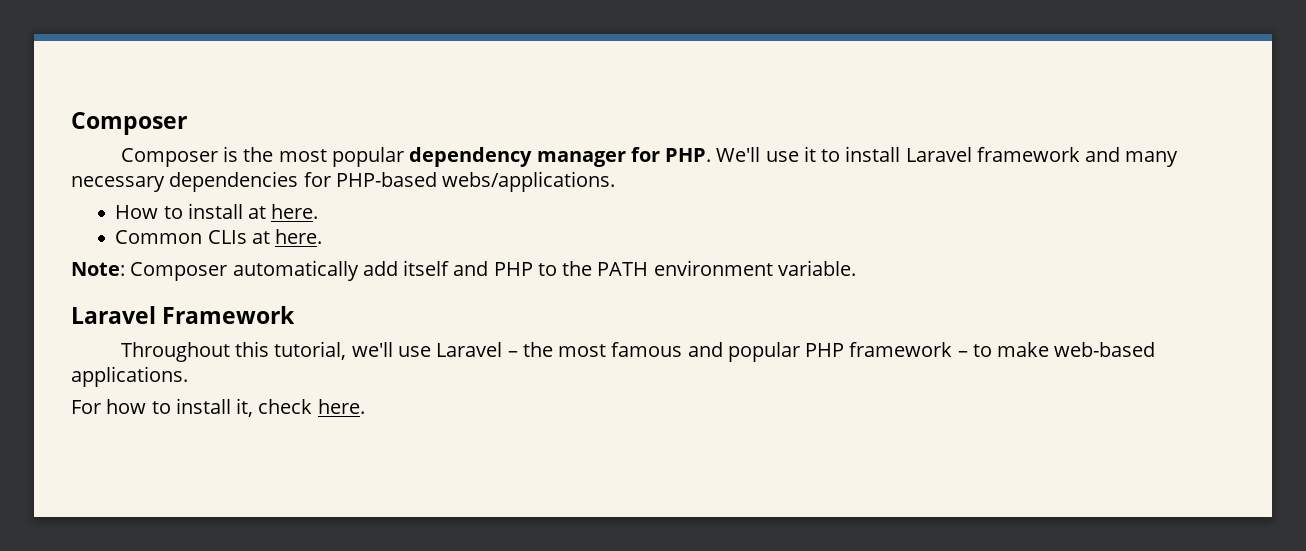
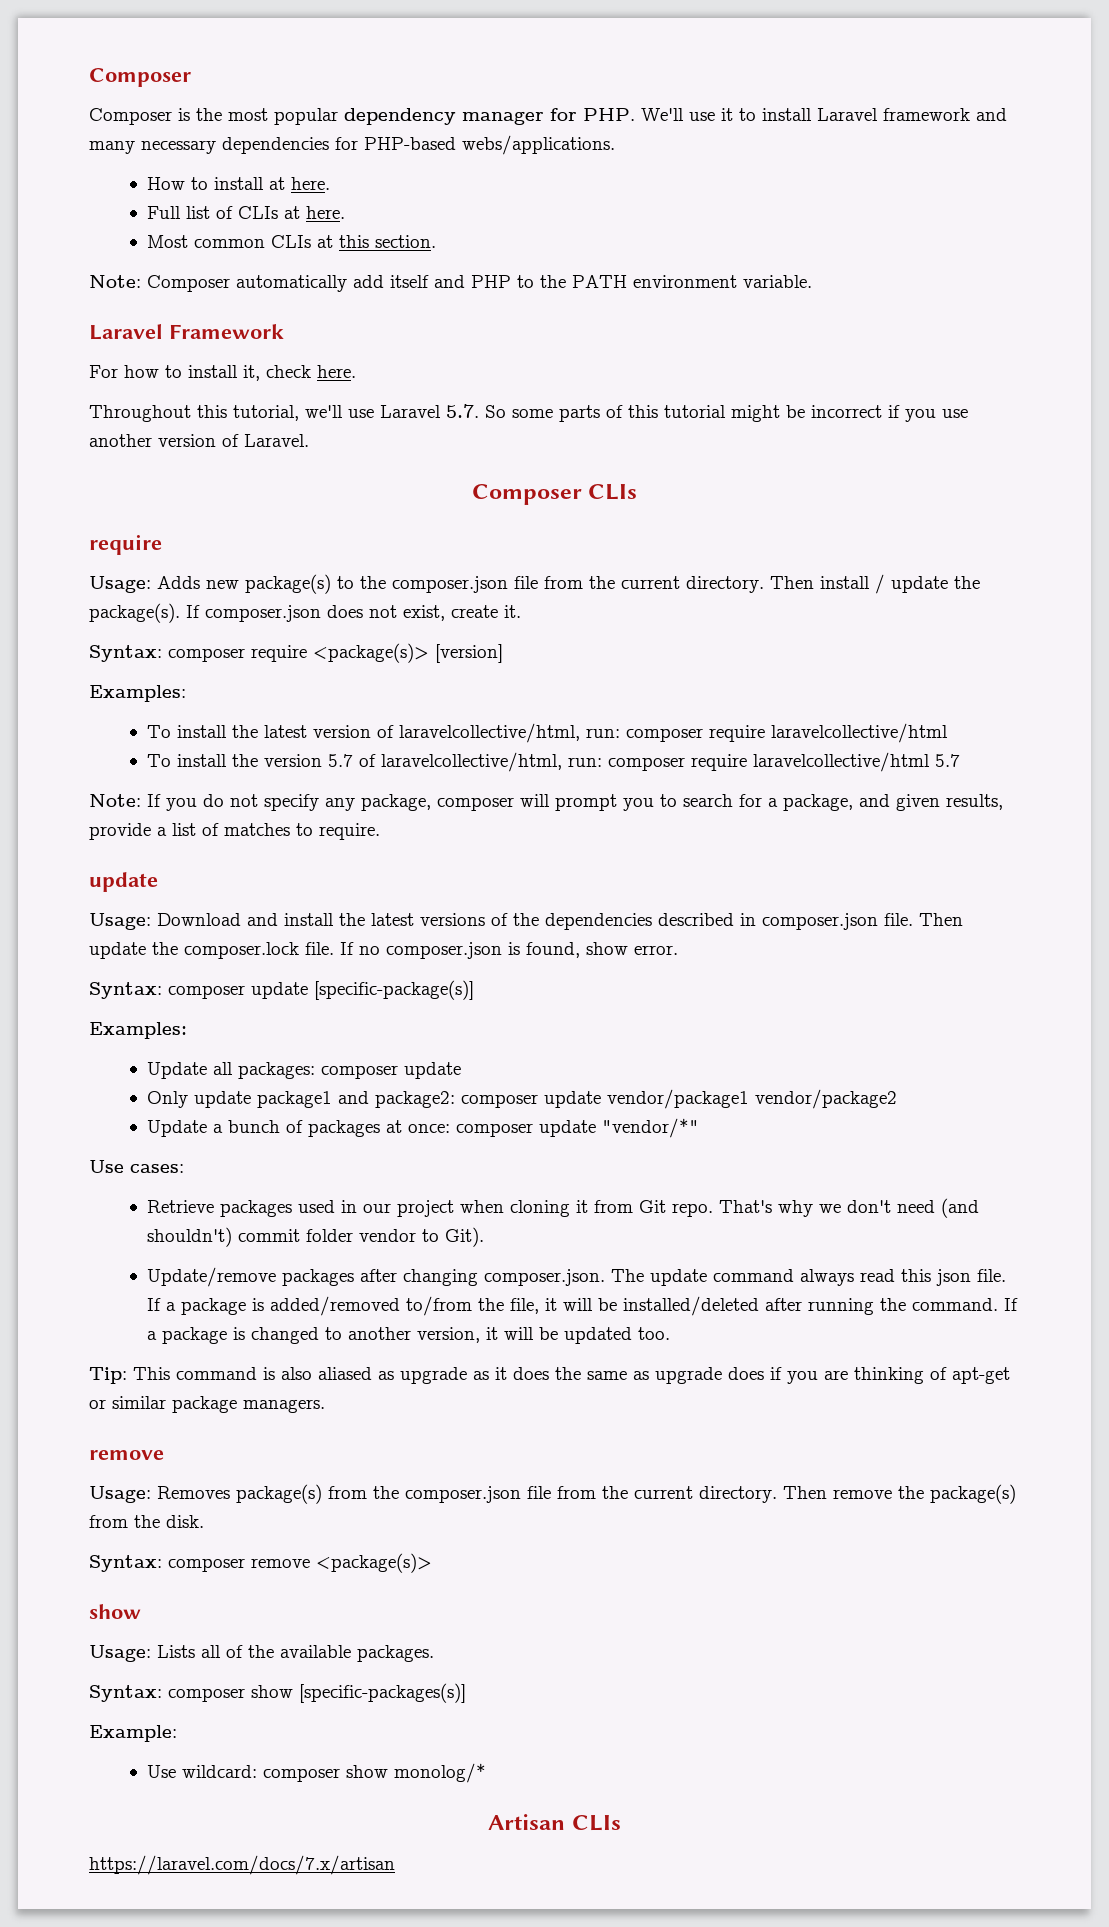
- Common CLIs at here.
+ Full list of CLIs at here.
+ Most common CLIs at this section.
- Throughout this tutorial, we'll use Laravel – the most famous and popular PHP framework – to make web-based applications.
+ Throughout this tutorial, we'll use Laravel 5.7. So some parts of this tutorial might be incorrect if you use another version of Laravel.
+ Composer CLIs
+ require
+ Usage: Adds new package(s) to the composer.json file from the current directory. Then install / update the package(s). If composer.json does not exist, create it.
+ Syntax: composer require <package(s)> [version]
+ Examples:
+ To install the latest version of laravelcollective/html, run: composer require laravelcollective/html
+ To install the version 5.7 of laravelcollective/html, run: composer require laravelcollective/html 5.7
+ Note: If you do not specify any package, composer will prompt you to search for a package, and given results, provide a list of matches to require.
+ update
+ Usage: Download and install the latest versions of the dependencies described in composer.json file. Then update the composer.lock file. If no composer.json is found, show error.
+ Syntax: composer update [specific-package(s)]
+ Examples:
+ Update all packages: composer update
+ Only update package1 and package2: composer update vendor/package1 vendor/package2
+ Update a bunch of packages at once: composer update "vendor/*"
+ Use cases:
+ Retrieve packages used in our project when cloning it from Git repo. That's why we don't need (and shouldn't) commit folder vendor to Git).
+ Update/remove packages after changing composer.json. The update command always read this json file. If a package is added/removed to/from the file, it will be installed/deleted after running the command. If a package is changed to another version, it will be updated too.
+ Tip: This command is also aliased as upgrade as it does the same as upgrade does if you are thinking of apt-get or similar package managers.
+ remove
+ Usage: Removes package(s) from the composer.json file from the current directory. Then remove the package(s) from the disk.
+ Syntax: composer remove <package(s)>
+ show
+ Usage: Lists all of the available packages.
+ Syntax: composer show [specific-packages(s)]
+ Example:
+ Use wildcard: composer show monolog/*
+ Artisan CLIs
+ https://laravel.com/docs/7.x/artisan

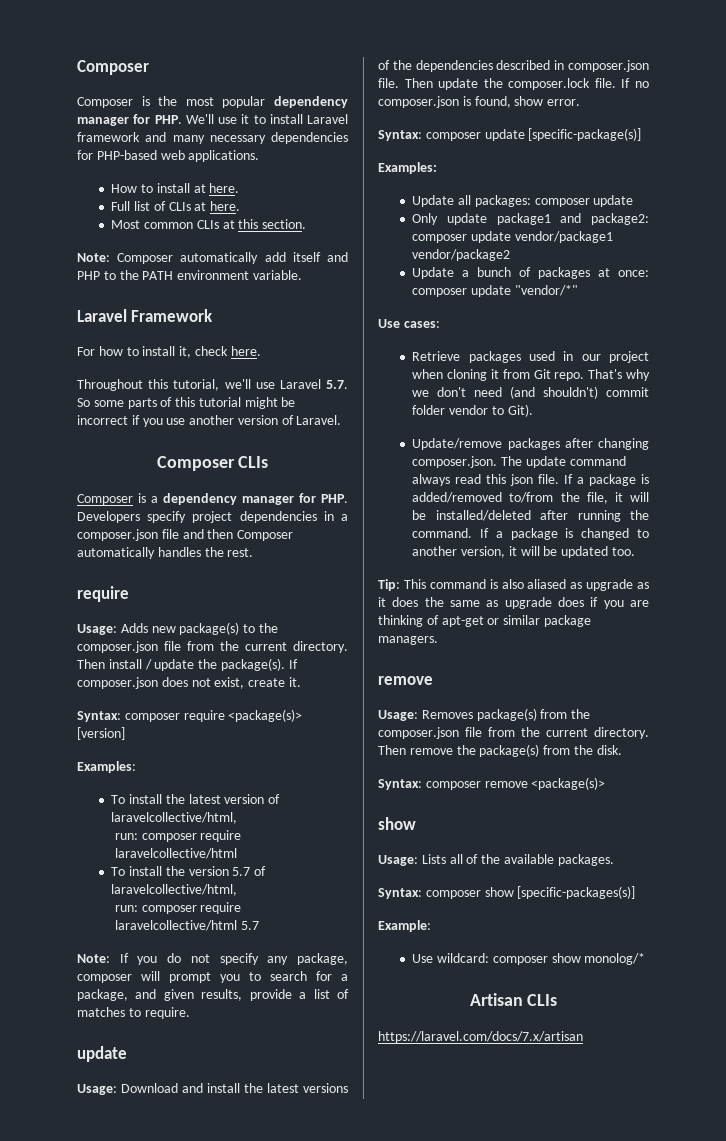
- Composer is the most popular dependency manager for PHP. We'll use it to install Laravel framework and many necessary dependencies for PHP-based webs/applications.
+ Composer is the most popular dependency manager for PHP. We'll use it to install Laravel framework and many necessary dependencies for PHP-based web applications.
+ Composer is a dependency manager for PHP. Developers specify project dependencies in a composer.json file and then Composer automatically handles the rest.
- To install the latest version of laravelcollective/html, run: composer require laravelcollective/html
+ To install the latest version of laravelcollective/html,
+ run: composer require laravelcollective/html
- To install the version 5.7 of laravelcollective/html, run: composer require laravelcollective/html 5.7
+ To install the version 5.7 of laravelcollective/html,
+ run: composer require laravelcollective/html 5.7

